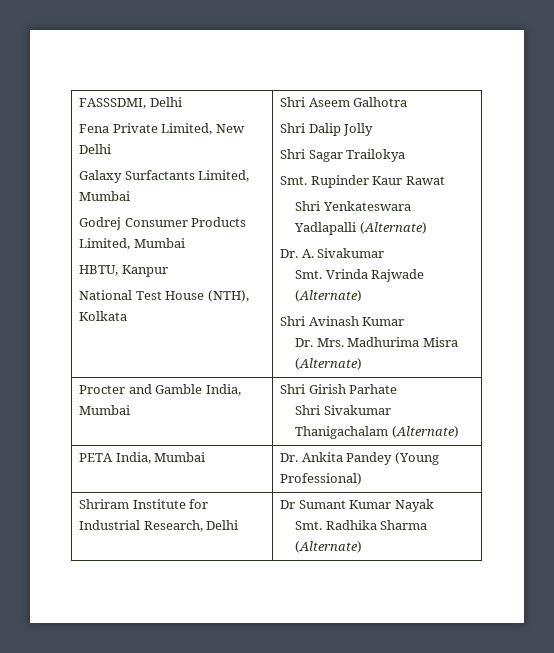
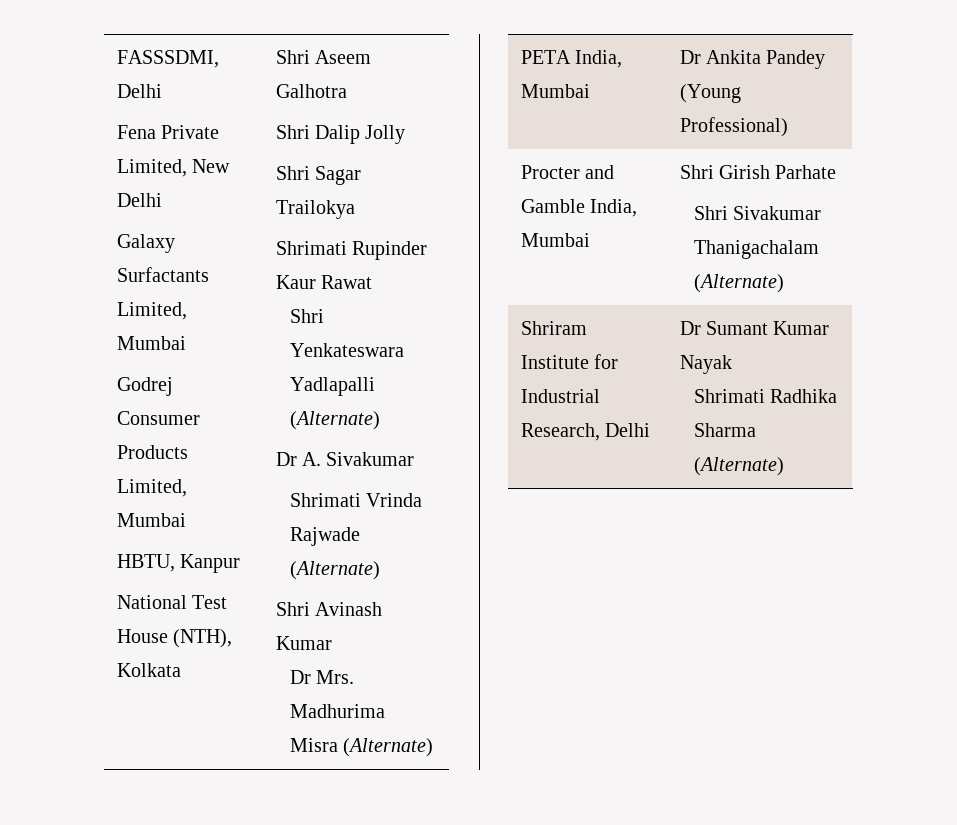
- Smt. Rupinder Kaur Rawat
+ Shrimati Rupinder Kaur Rawat
- Dr. A. Sivakumar
+ Dr A. Sivakumar
- Smt. Vrinda Rajwade (Alternate)
+ Shrimati Vrinda Rajwade (Alternate)
- Dr. Mrs. Madhurima Misra (Alternate)
+ Dr Mrs. Madhurima Misra (Alternate)
+ PETA India, Mumbai | Dr Ankita Pandey (Young Professional)
- PETA India, Mumbai | Dr. Ankita Pandey (Young Professional)
  Shriram Institute for Industrial Research, Delhi | Dr Sumant Kumar Nayak
- Smt. Radhika Sharma (Alternate)
+ Shrimati Radhika Sharma (Alternate)

